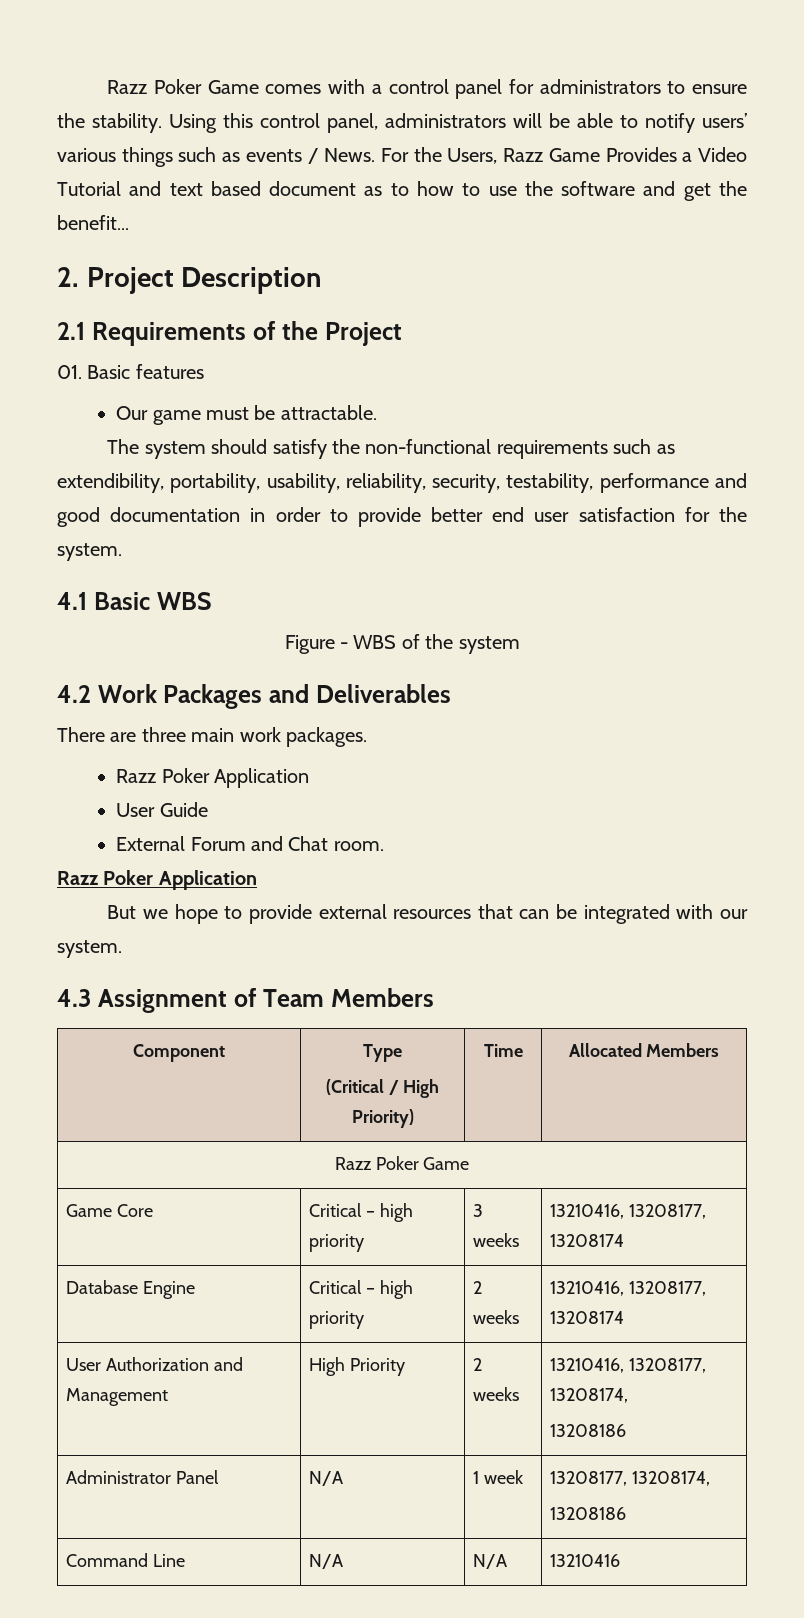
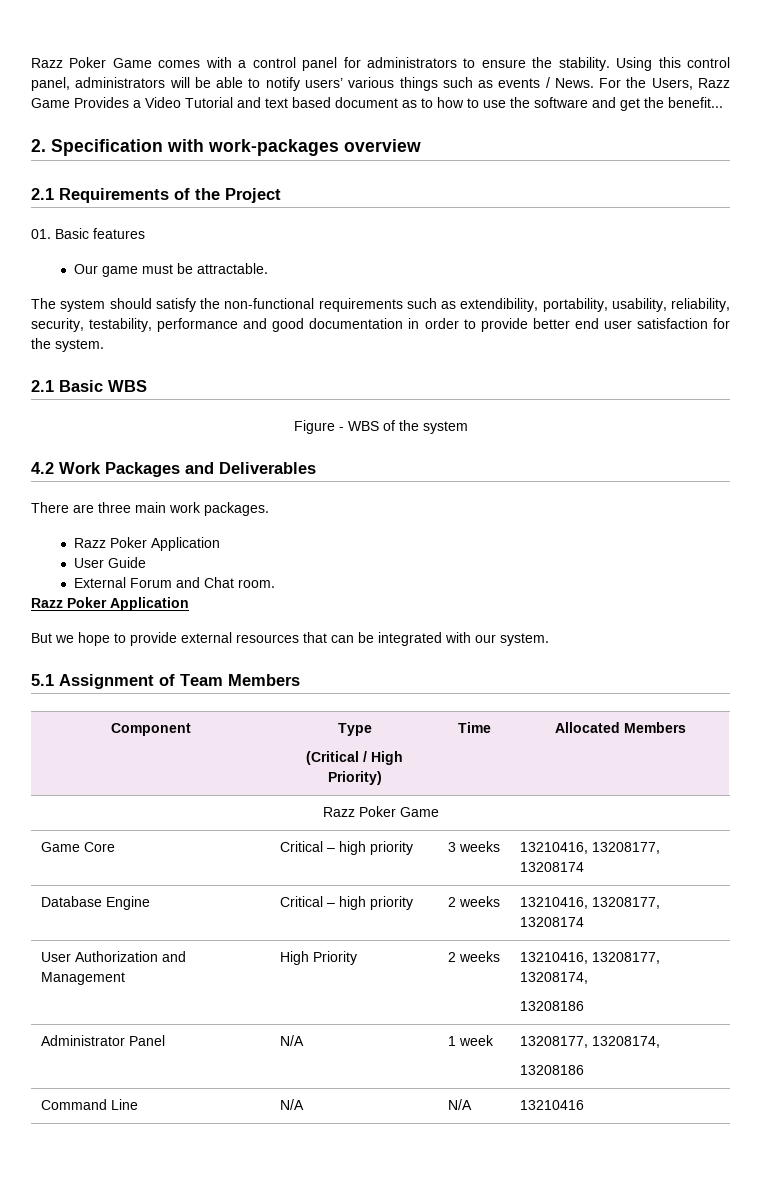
- 2. Project Description
+ 2. Specification with work-packages overview
- 4.1 Basic WBS
+ 2.1 Basic WBS
- 4.3 Assignment of Team Members
+ 5.1 Assignment of Team Members

